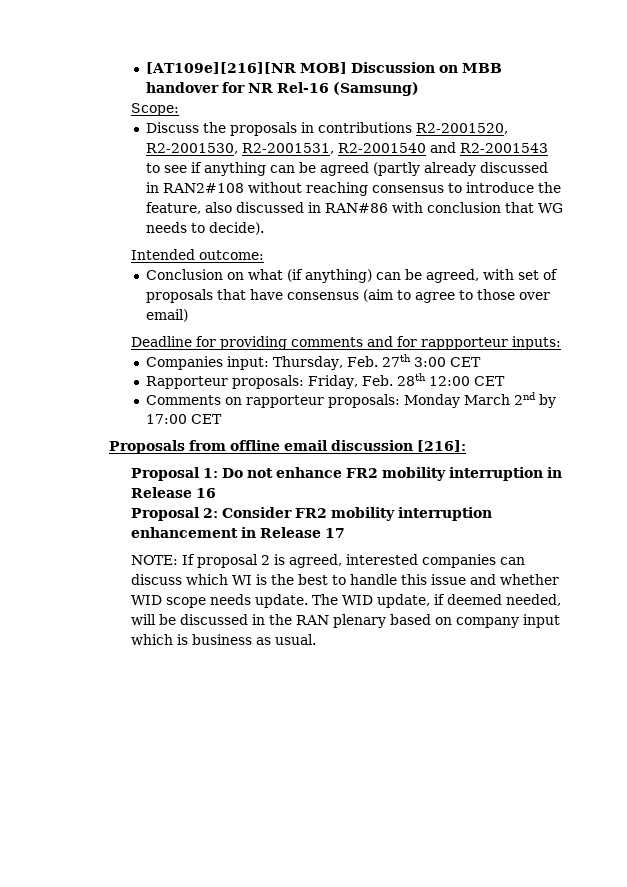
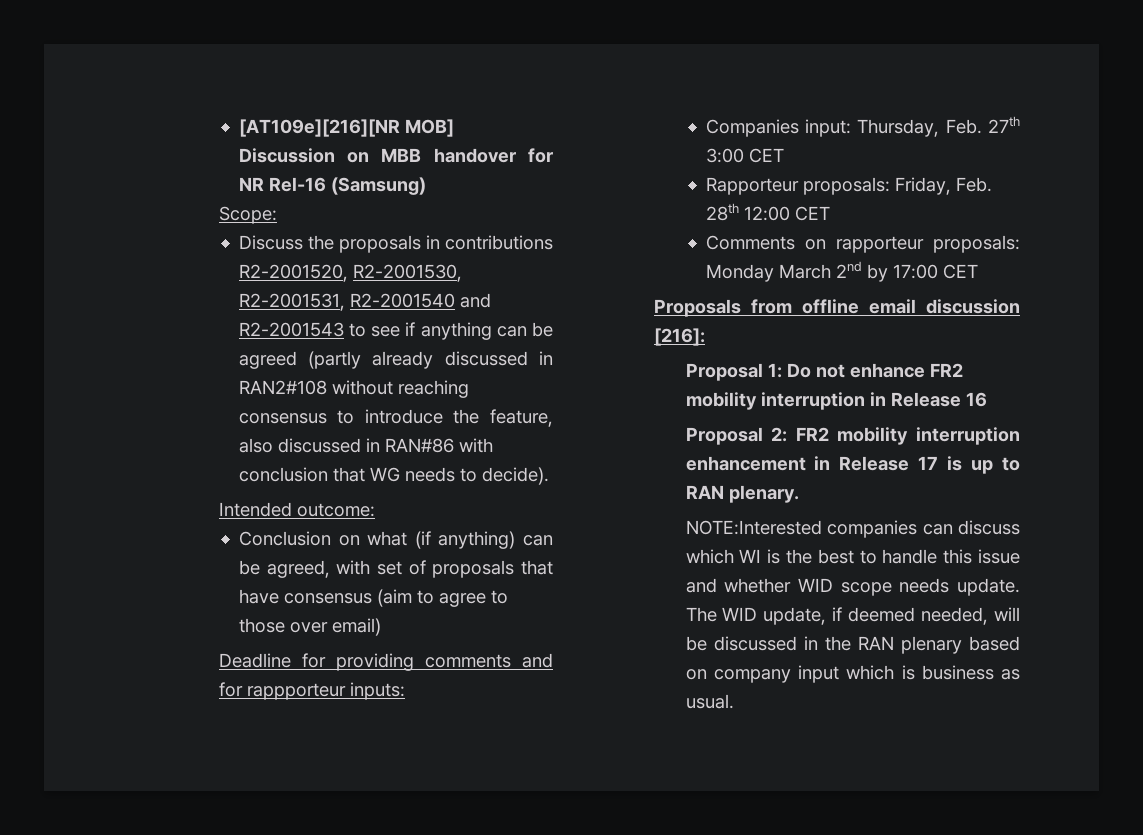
- Proposal 2: Consider FR2 mobility interruption enhancement in Release 17
- NOTE: If proposal 2 is agreed, interested companies can discuss which WI is the best to handle this issue and whether WID scope needs update.
+ Proposal 2: FR2 mobility interruption enhancement in Release 17 is up to RAN plenary.
+ NOTE:Interested companies can discuss which WI is the best to handle this issue and whether WID scope needs update.

